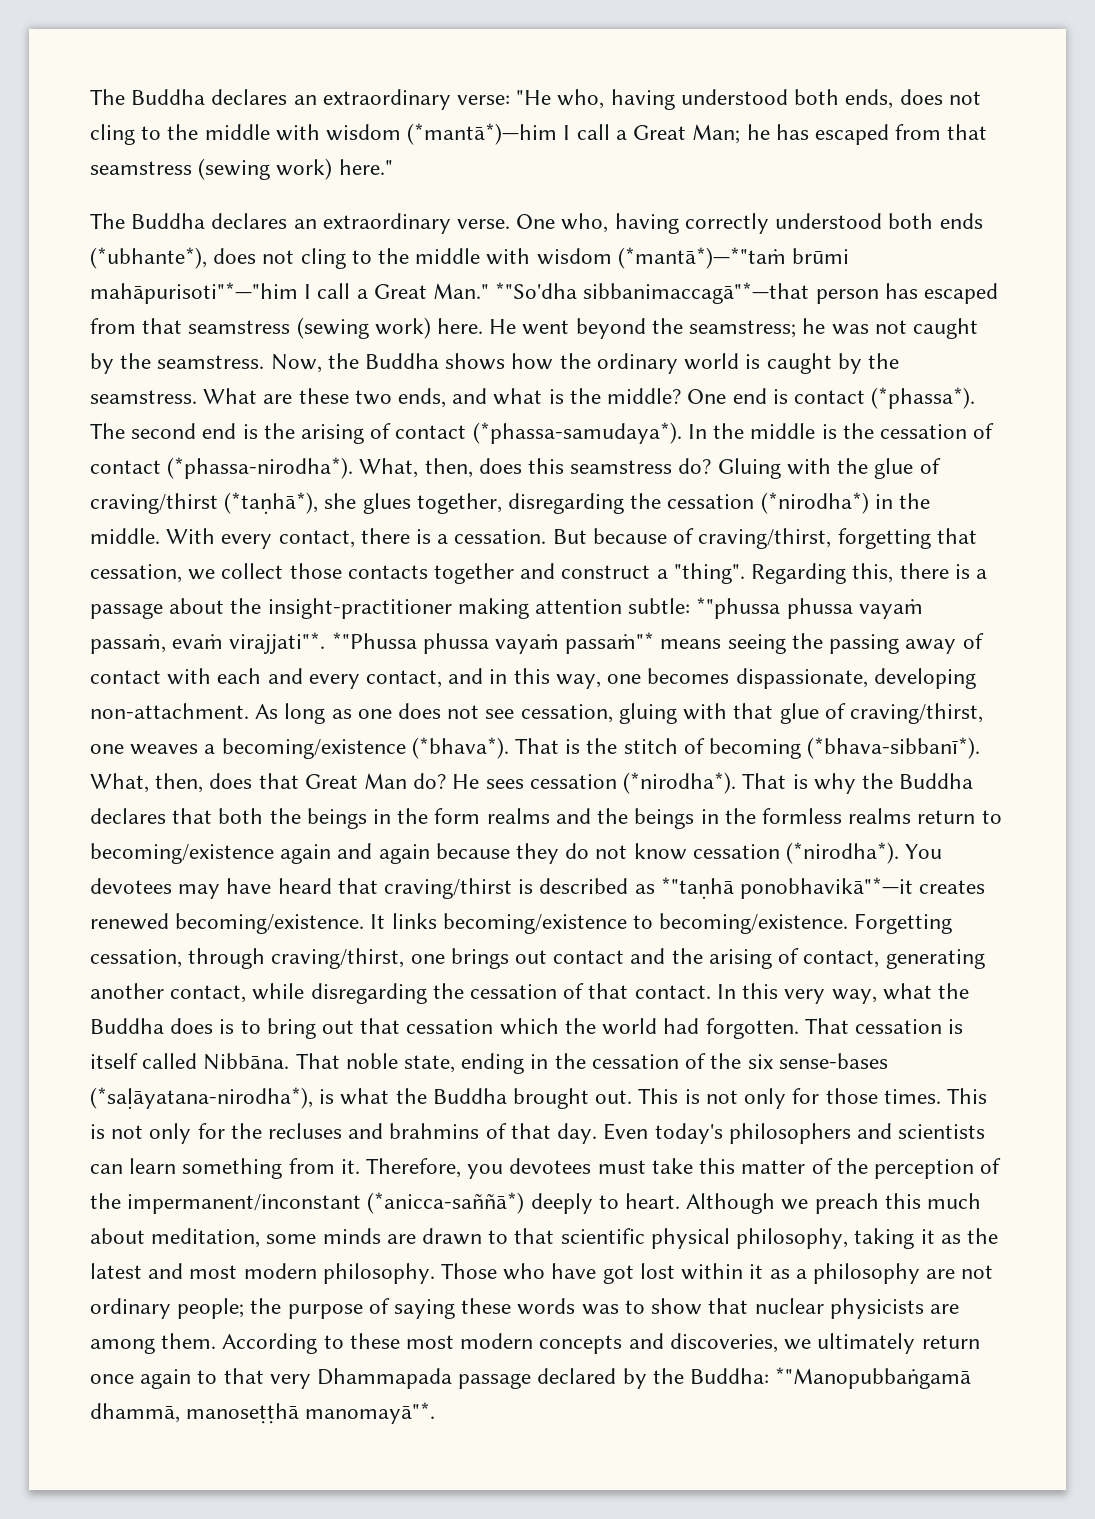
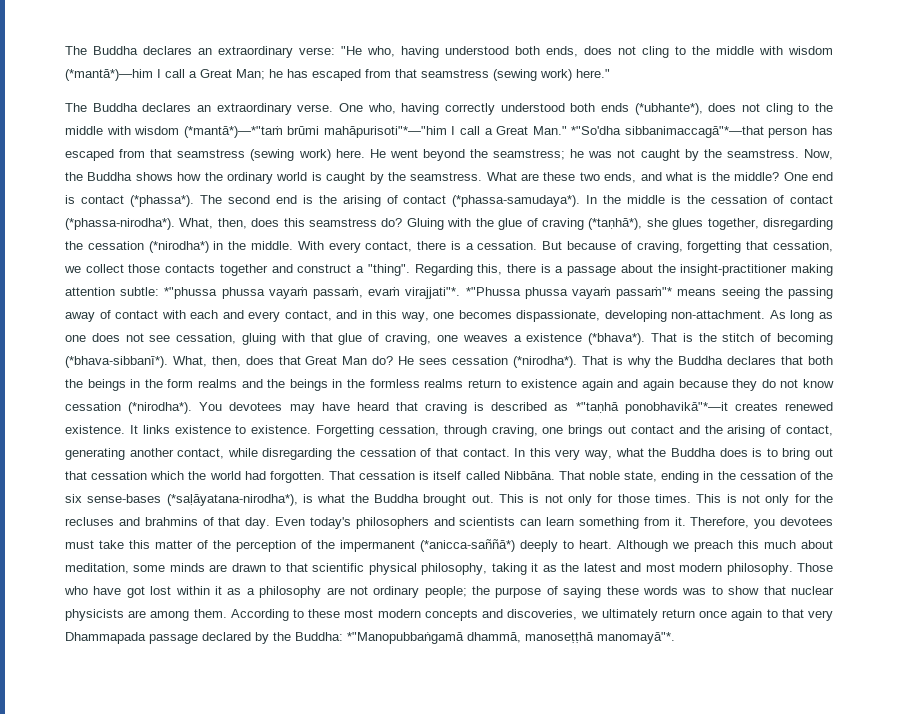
- Gluing with the glue of craving/thirst (*taṇhā*), she glues together, disregarding the cessation (*nirodha*) in the middle.
+ Gluing with the glue of craving (*taṇhā*), she glues together, disregarding the cessation (*nirodha*) in the middle.
- But because of craving/thirst, forgetting that cessation, we collect those contacts together and construct a "thing".
+ But because of craving, forgetting that cessation, we collect those contacts together and construct a "thing".
- As long as one does not see cessation, gluing with that glue of craving/thirst, one weaves a becoming/existence (*bhava*).
+ As long as one does not see cessation, gluing with that glue of craving, one weaves a existence (*bhava*).
- That is why the Buddha declares that both the beings in the form realms and the beings in the formless realms return to becoming/existence again and again because they do not know cessation (*nirodha*).
+ That is why the Buddha declares that both the beings in the form realms and the beings in the formless realms return to existence again and again because they do not know cessation (*nirodha*).
- You devotees may have heard that craving/thirst is described as *"taṇhā ponobhavikā"*—it creates renewed becoming/existence.
+ You devotees may have heard that craving is described as *"taṇhā ponobhavikā"*—it creates renewed existence.
- It links becoming/existence to becoming/existence.
+ It links existence to existence.
- Forgetting cessation, through craving/thirst, one brings out contact and the arising of contact, generating another contact, while disregarding the cessation of that contact.
+ Forgetting cessation, through craving, one brings out contact and the arising of contact, generating another contact, while disregarding the cessation of that contact.
- Therefore, you devotees must take this matter of the perception of the impermanent/inconstant (*anicca-saññā*) deeply to heart.
+ Therefore, you devotees must take this matter of the perception of the impermanent (*anicca-saññā*) deeply to heart.

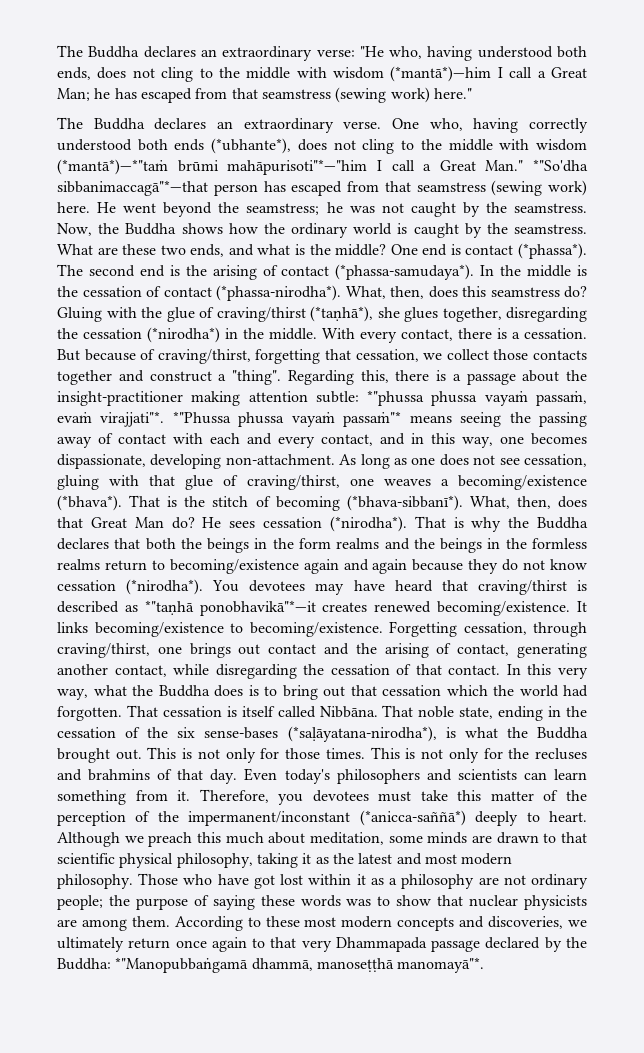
- Gluing with the glue of craving (*taṇhā*), she glues together, disregarding the cessation (*nirodha*) in the middle.
+ Gluing with the glue of craving/thirst (*taṇhā*), she glues together, disregarding the cessation (*nirodha*) in the middle.
- But because of craving, forgetting that cessation, we collect those contacts together and construct a "thing".
+ But because of craving/thirst, forgetting that cessation, we collect those contacts together and construct a "thing".
- As long as one does not see cessation, gluing with that glue of craving, one weaves a existence (*bhava*).
+ As long as one does not see cessation, gluing with that glue of craving/thirst, one weaves a becoming/existence (*bhava*).
- That is why the Buddha declares that both the beings in the form realms and the beings in the formless realms return to existence again and again because they do not know cessation (*nirodha*).
+ That is why the Buddha declares that both the beings in the form realms and the beings in the formless realms return to becoming/existence again and again because they do not know cessation (*nirodha*).
- You devotees may have heard that craving is described as *"taṇhā ponobhavikā"*—it creates renewed existence.
+ You devotees may have heard that craving/thirst is described as *"taṇhā ponobhavikā"*—it creates renewed becoming/existence.
- It links existence to existence.
+ It links becoming/existence to becoming/existence.
- Forgetting cessation, through craving, one brings out contact and the arising of contact, generating another contact, while disregarding the cessation of that contact.
+ Forgetting cessation, through craving/thirst, one brings out contact and the arising of contact, generating another contact, while disregarding the cessation of that contact.
- Therefore, you devotees must take this matter of the perception of the impermanent (*anicca-saññā*) deeply to heart.
+ Therefore, you devotees must take this matter of the perception of the impermanent/inconstant (*anicca-saññā*) deeply to heart.

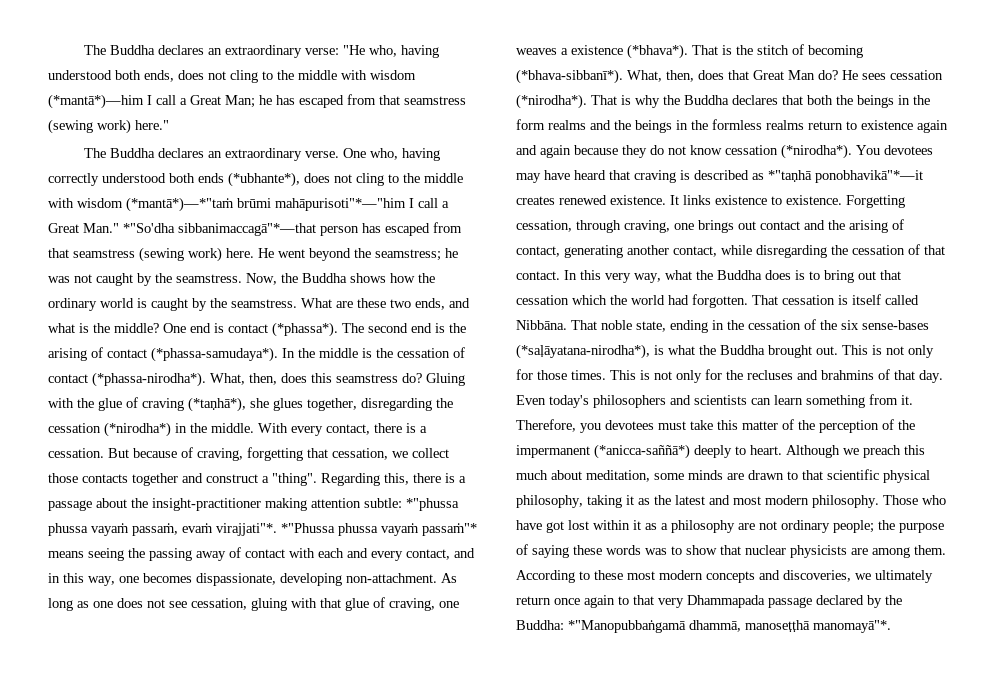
- Gluing with the glue of craving/thirst (*taṇhā*), she glues together, disregarding the cessation (*nirodha*) in the middle.
+ Gluing with the glue of craving (*taṇhā*), she glues together, disregarding the cessation (*nirodha*) in the middle.
- But because of craving/thirst, forgetting that cessation, we collect those contacts together and construct a "thing".
+ But because of craving, forgetting that cessation, we collect those contacts together and construct a "thing".
- As long as one does not see cessation, gluing with that glue of craving/thirst, one weaves a becoming/existence (*bhava*).
+ As long as one does not see cessation, gluing with that glue of craving, one weaves a existence (*bhava*).
- That is why the Buddha declares that both the beings in the form realms and the beings in the formless realms return to becoming/existence again and again because they do not know cessation (*nirodha*).
+ That is why the Buddha declares that both the beings in the form realms and the beings in the formless realms return to existence again and again because they do not know cessation (*nirodha*).
- You devotees may have heard that craving/thirst is described as *"taṇhā ponobhavikā"*—it creates renewed becoming/existence.
+ You devotees may have heard that craving is described as *"taṇhā ponobhavikā"*—it creates renewed existence.
- It links becoming/existence to becoming/existence.
+ It links existence to existence.
- Forgetting cessation, through craving/thirst, one brings out contact and the arising of contact, generating another contact, while disregarding the cessation of that contact.
+ Forgetting cessation, through craving, one brings out contact and the arising of contact, generating another contact, while disregarding the cessation of that contact.
- Therefore, you devotees must take this matter of the perception of the impermanent/inconstant (*anicca-saññā*) deeply to heart.
+ Therefore, you devotees must take this matter of the perception of the impermanent (*anicca-saññā*) deeply to heart.

